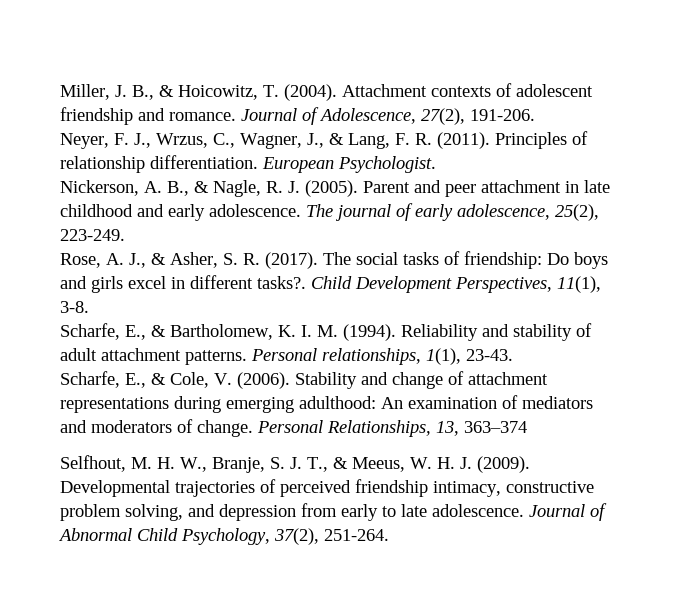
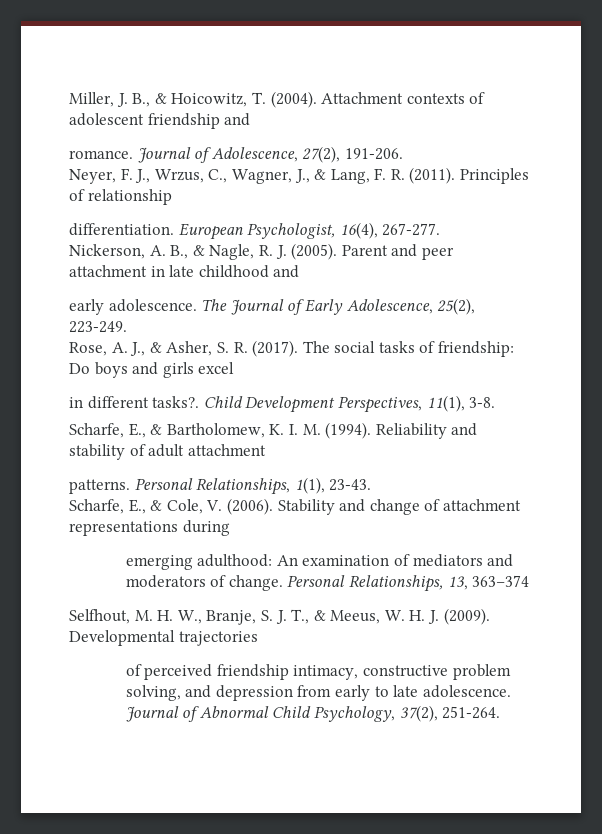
- Attachment contexts of adolescent friendship and romance.
+ Attachment contexts of adolescent friendship and
+ romance.
- Principles of relationship differentiation.
+ Principles of relationship
+ differentiation.
- European Psychologist.
+ European Psychologist, 16(4), 267-277.
- Parent and peer attachment in late childhood and early adolescence.
+ Parent and peer attachment in late childhood and
+ early adolescence.
- The journal of early adolescence, 25(2), 223-249.
+ The Journal of Early Adolescence, 25(2), 223-249.
- The social tasks of friendship: Do boys and girls excel in different tasks?.
+ The social tasks of friendship: Do boys and girls excel
+ in different tasks?.
- Reliability and stability of adult attachment patterns.
+ Reliability and stability of adult attachment
+ patterns.
- Personal relationships, 1(1), 23-43.
+ Personal Relationships, 1(1), 23-43.
- Stability and change of attachment representations during emerging adulthood: An examination of mediators and moderators of change.
+ Stability and change of attachment representations during
+ emerging adulthood: An examination of mediators and moderators of change.
- Developmental trajectories of perceived friendship intimacy, constructive problem solving, and depression from early to late adolescence.
+ Developmental trajectories
+ of perceived friendship intimacy, constructive problem solving, and depression from early to late adolescence.

